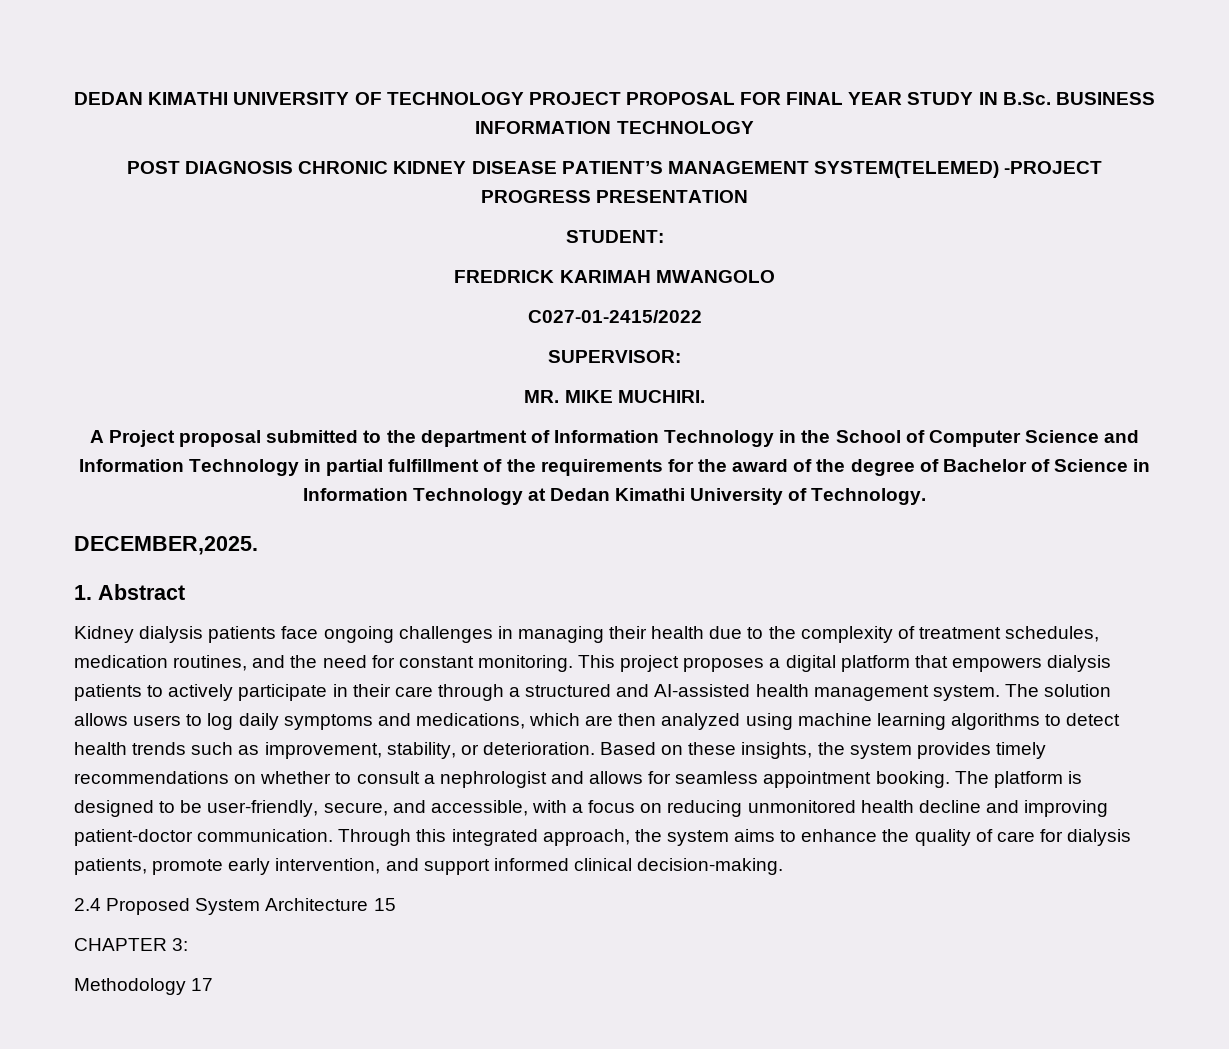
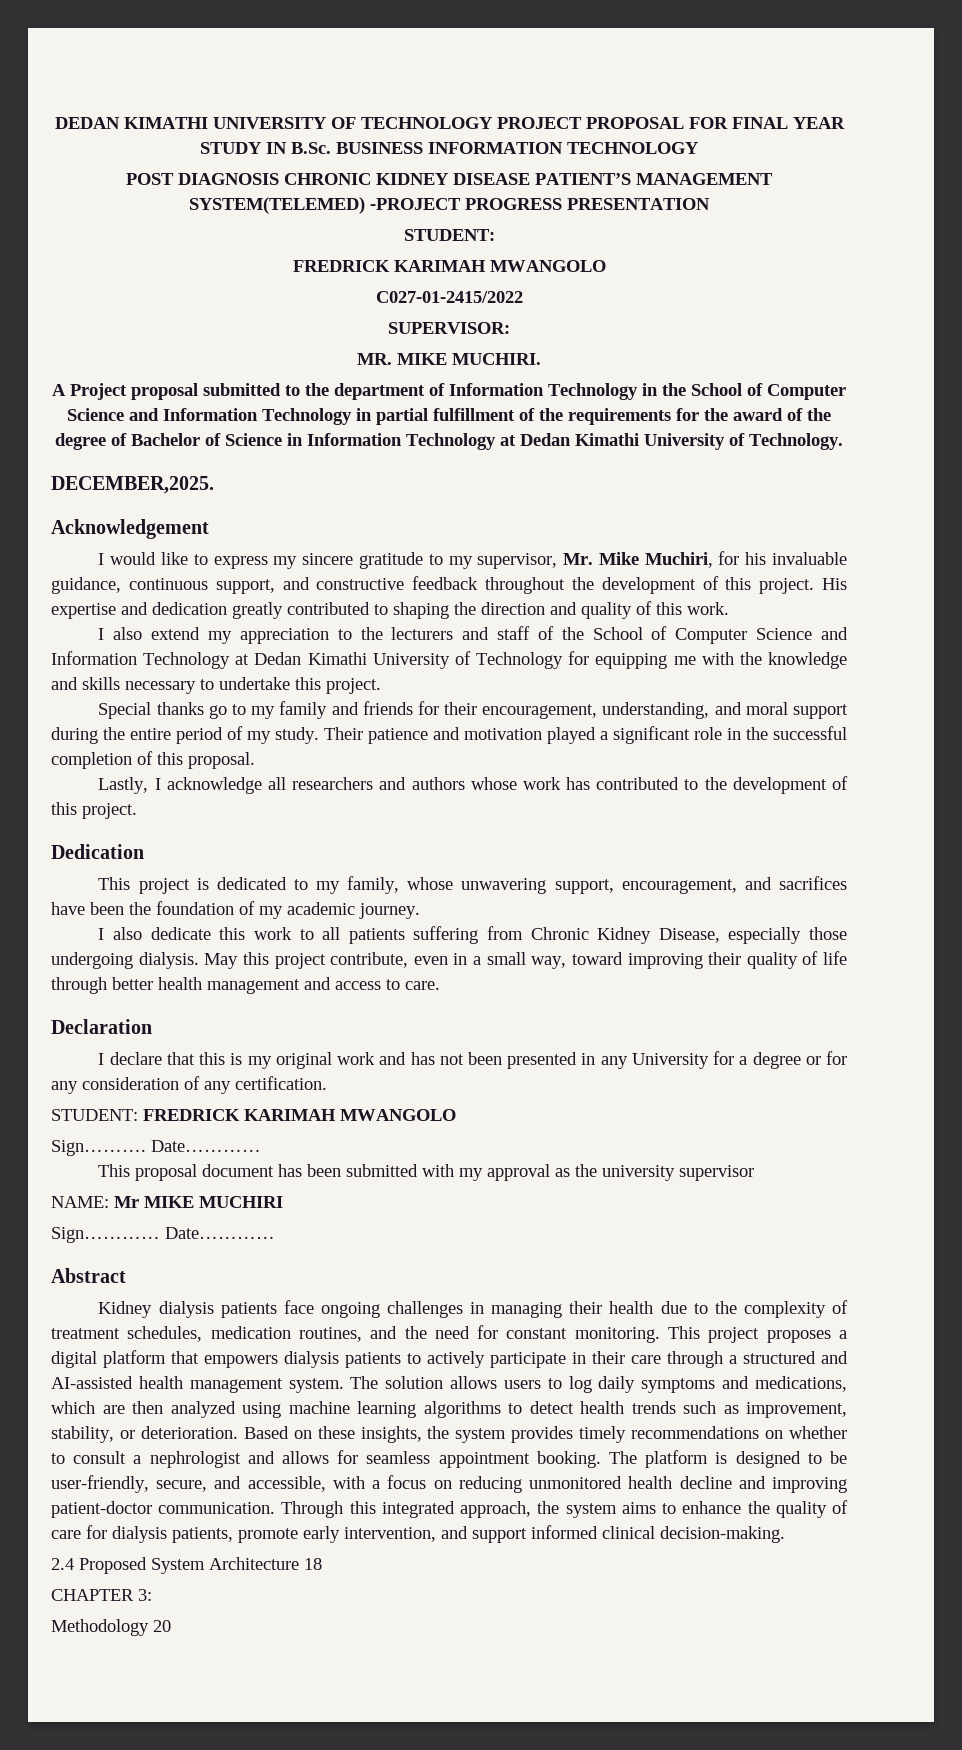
- 1. Abstract
+ Acknowledgement
+ I would like to express my sincere gratitude to my supervisor, Mr. Mike Muchiri, for his invaluable guidance, continuous support, and constructive feedback throughout the development of this project. His expertise and dedication greatly contributed to shaping the direction and quality of this work.
+ I also extend my appreciation to the lecturers and staff of the School of Computer Science and Information Technology at Dedan Kimathi University of Technology for equipping me with the knowledge and skills necessary to undertake this project.
+ Special thanks go to my family and friends for their encouragement, understanding, and moral support during the entire period of my study. Their patience and motivation played a significant role in the successful completion of this proposal.
+ Lastly, I acknowledge all researchers and authors whose work has contributed to the development of this project.
+ Dedication
+ This project is dedicated to my family, whose unwavering support, encouragement, and sacrifices have been the foundation of my academic journey.
+ I also dedicate this work to all patients suffering from Chronic Kidney Disease, especially those undergoing dialysis. May this project contribute, even in a small way, toward improving their quality of life through better health management and access to care.
+ Declaration
+ I declare that this is my original work and has not been presented in any University for a degree or for any consideration of any certification.
+ STUDENT: FREDRICK KARIMAH MWANGOLO
+ Sign………. Date…………
+ This proposal document has been submitted with my approval as the university supervisor
+ NAME: Mr MIKE MUCHIRI
+ Sign………… Date…………
+ Abstract
- 2.4 Proposed System Architecture 15
+ 2.4 Proposed System Architecture 18
- Methodology 17
+ Methodology 20

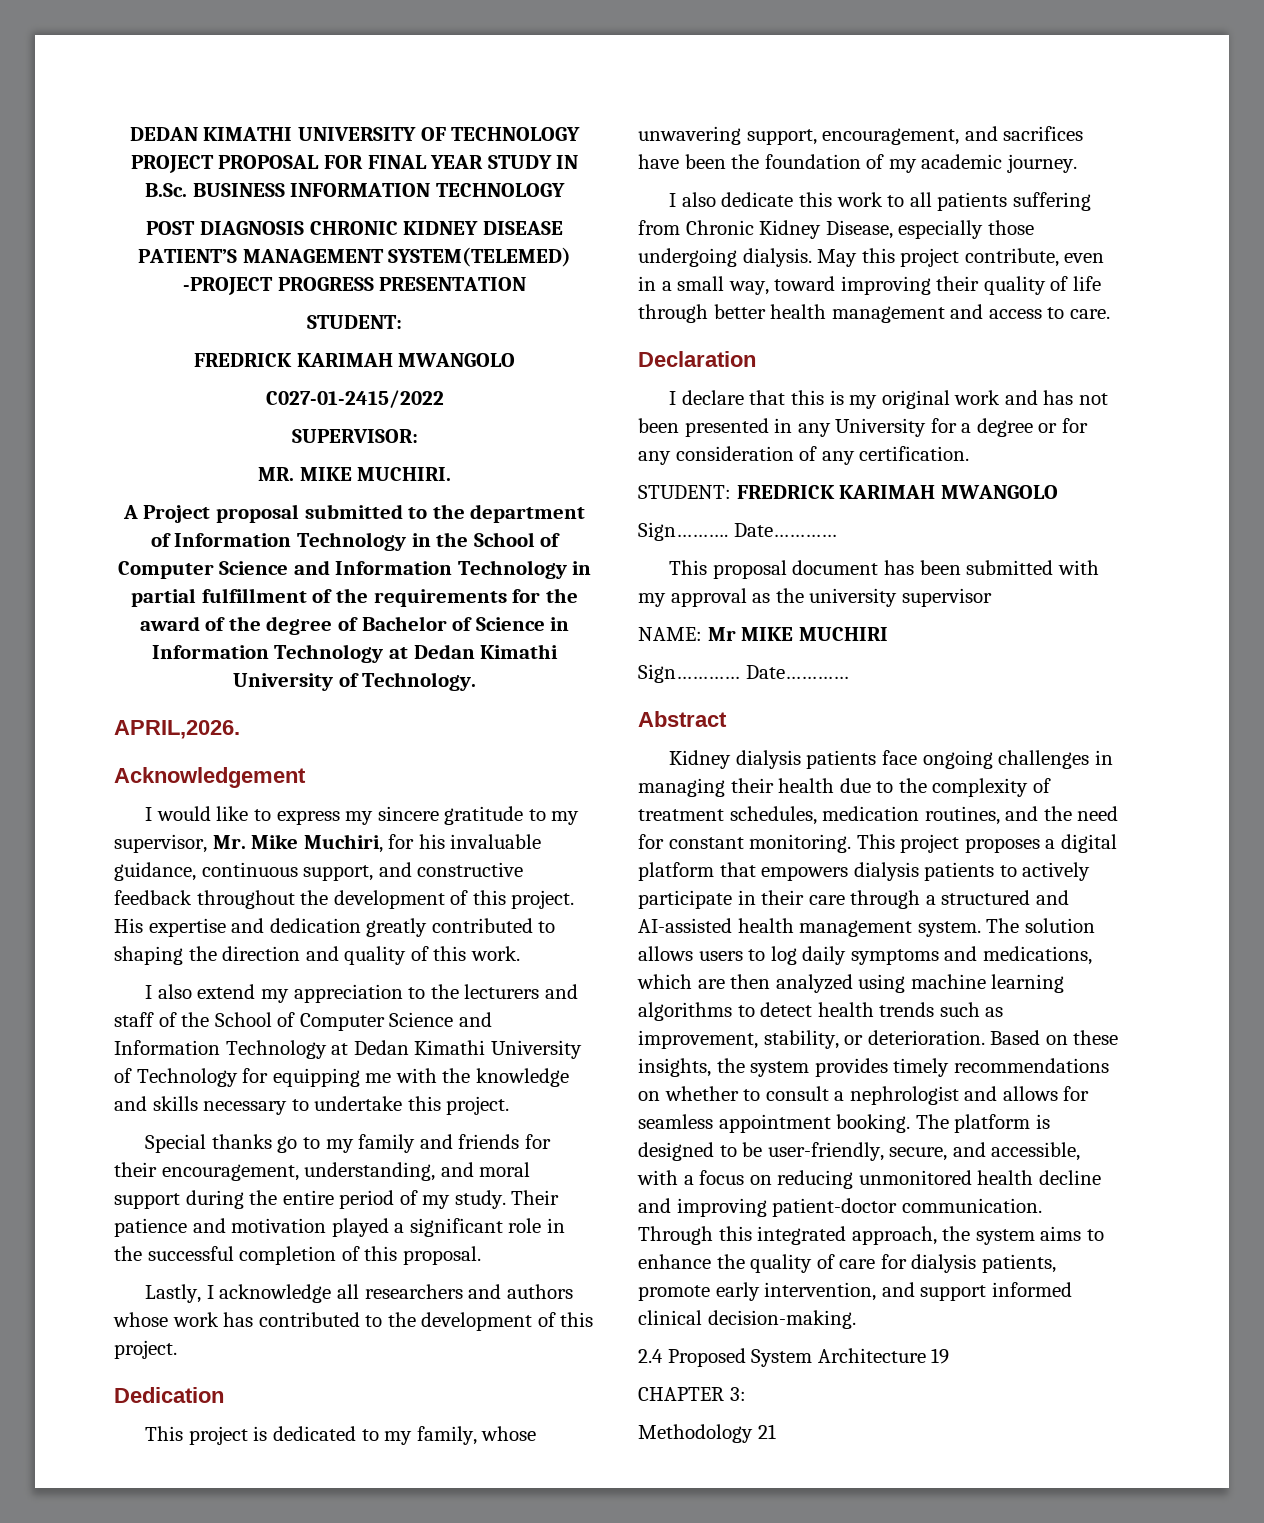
- DECEMBER,2025.
+ APRIL,2026.
- 2.4 Proposed System Architecture 18
+ 2.4 Proposed System Architecture 19
- Methodology 20
+ Methodology 21

